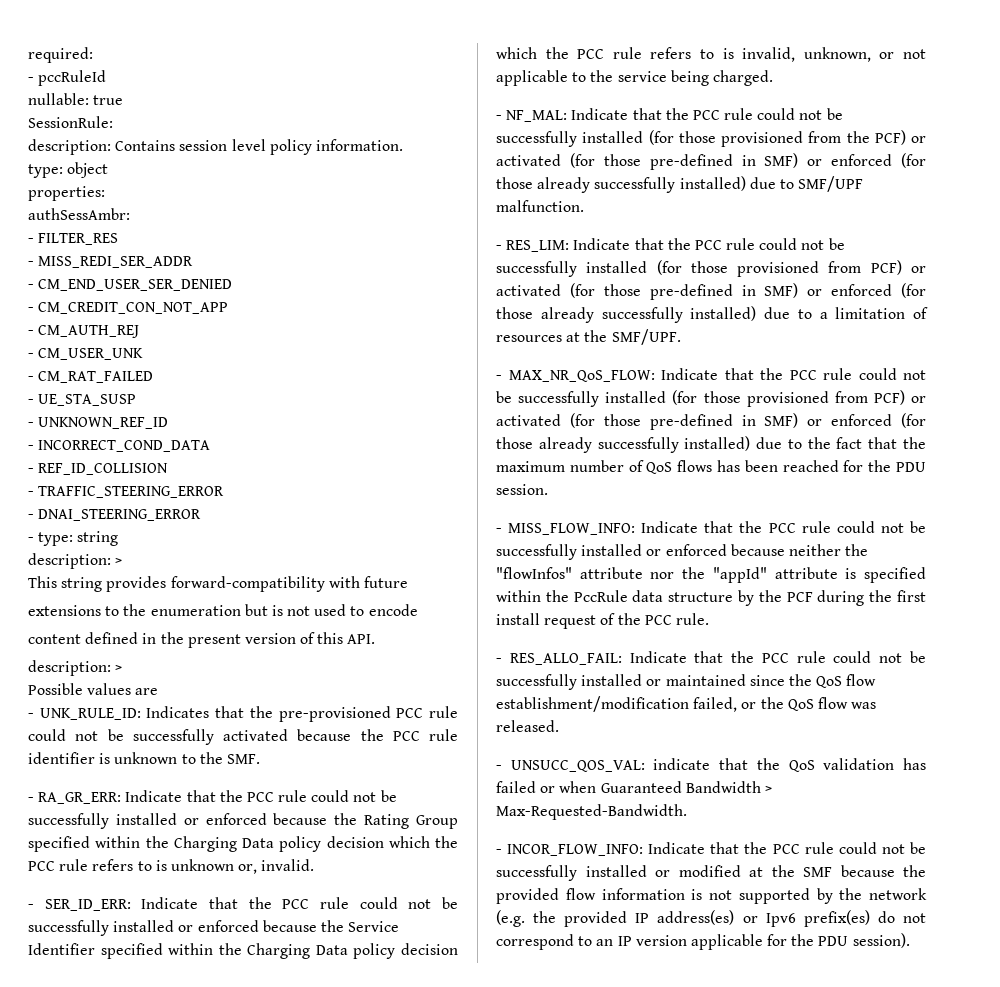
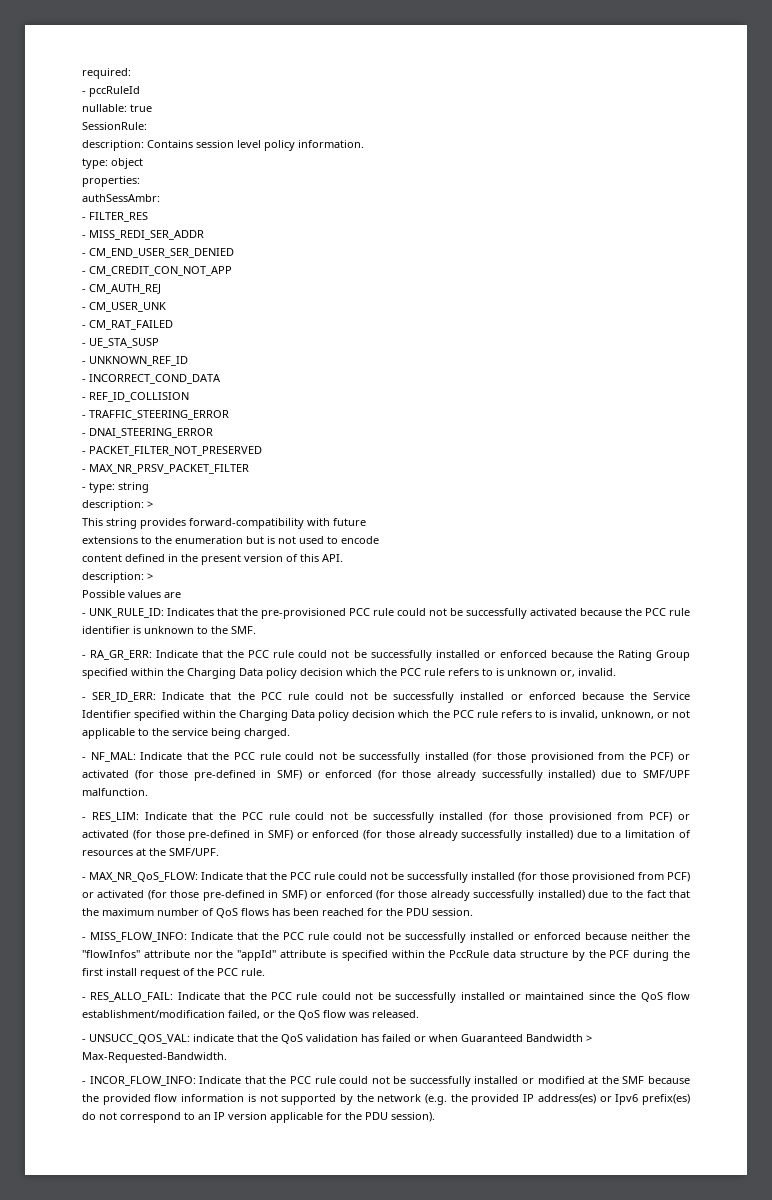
+ - PACKET_FILTER_NOT_PRESERVED
+ - MAX_NR_PRSV_PACKET_FILTER

